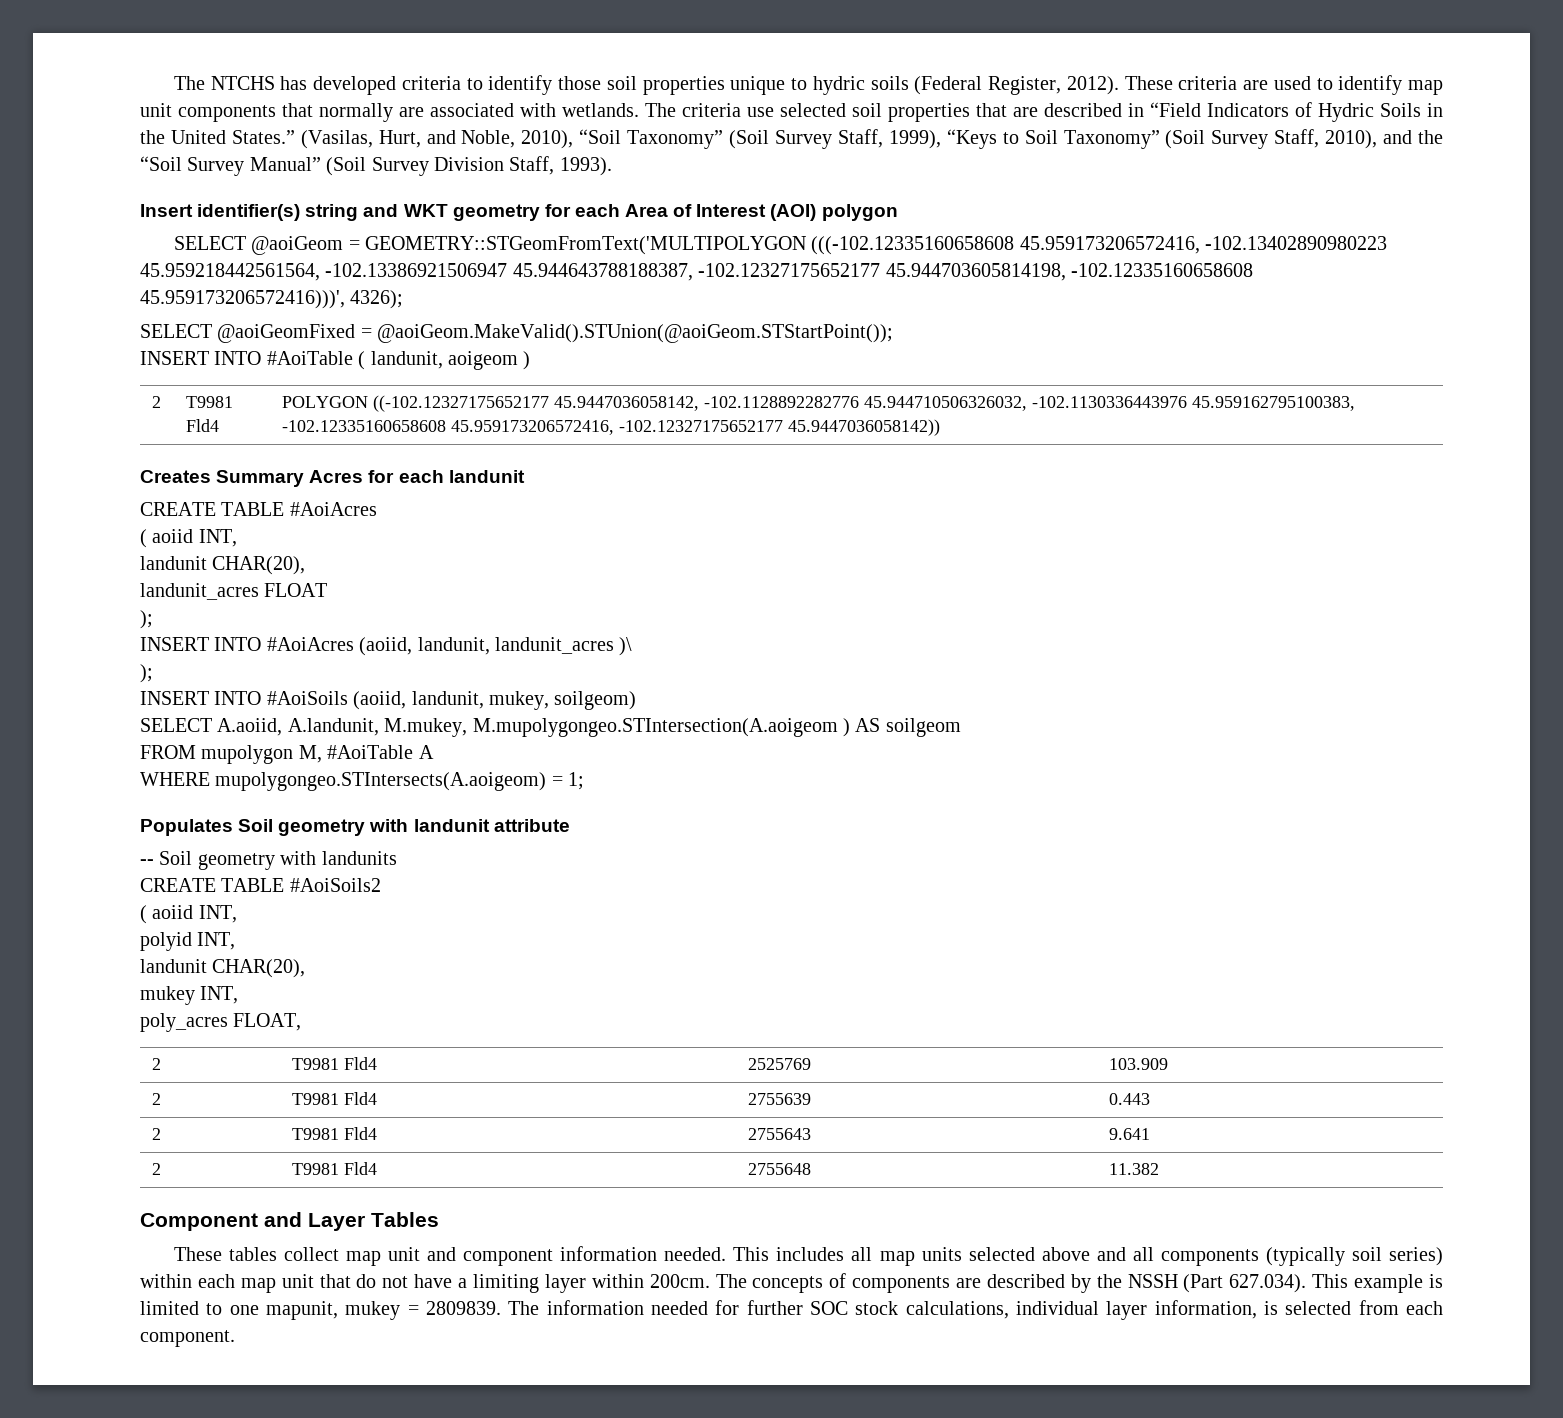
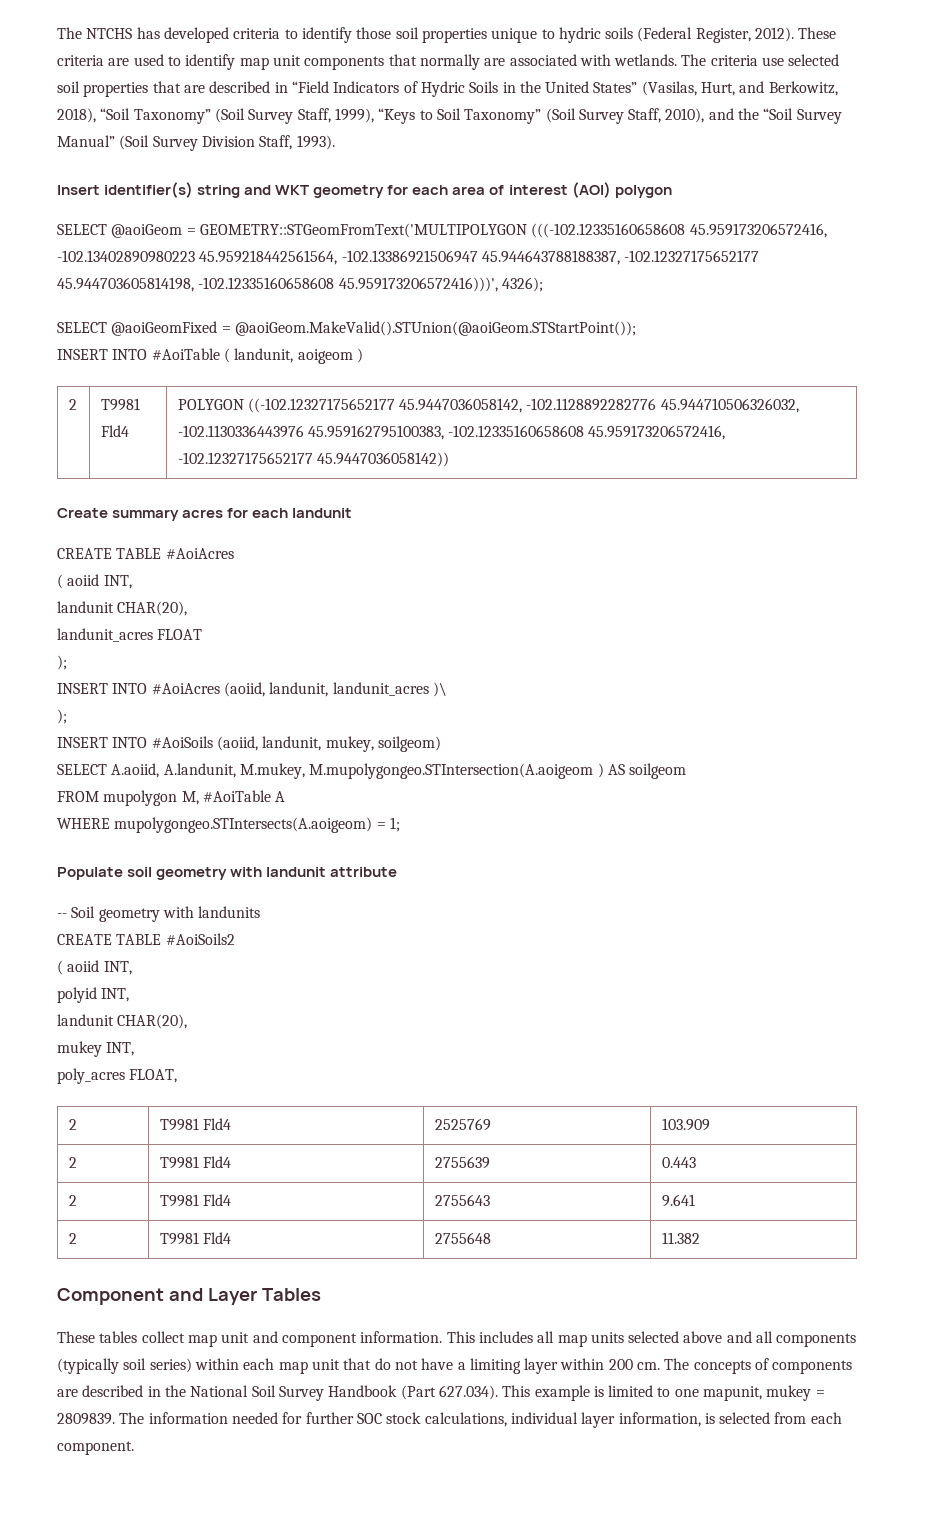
- The criteria use selected soil properties that are described in “Field Indicators of Hydric Soils in the United States.” (Vasilas, Hurt, and Noble, 2010), “Soil Taxonomy” (Soil Survey Staff, 1999), “Keys to Soil Taxonomy” (Soil Survey Staff, 2010), and the “Soil Survey Manual” (Soil Survey Division Staff, 1993).
+ The criteria use selected soil properties that are described in “Field Indicators of Hydric Soils in the United States” (Vasilas, Hurt, and Berkowitz, 2018), “Soil Taxonomy” (Soil Survey Staff, 1999), “Keys to Soil Taxonomy” (Soil Survey Staff, 2010), and the “Soil Survey Manual” (Soil Survey Division Staff, 1993).
- Insert identifier(s) string and WKT geometry for each Area of Interest (AOI) polygon
+ Insert identifier(s) string and WKT geometry for each area of interest (AOI) polygon
- Creates Summary Acres for each landunit
+ Create summary acres for each landunit
- Populates Soil geometry with landunit attribute
+ Populate soil geometry with landunit attribute
- These tables collect map unit and component information needed.
+ These tables collect map unit and component information.
- This includes all map units selected above and all components (typically soil series) within each map unit that do not have a limiting layer within 200cm.
+ This includes all map units selected above and all components (typically soil series) within each map unit that do not have a limiting layer within 200 cm.
- The concepts of components are described by the NSSH (Part 627.034). This example is limited to one mapunit, mukey = 2809839.
+ The concepts of components are described in the National Soil Survey Handbook (Part 627.034). This example is limited to one mapunit, mukey = 2809839.

